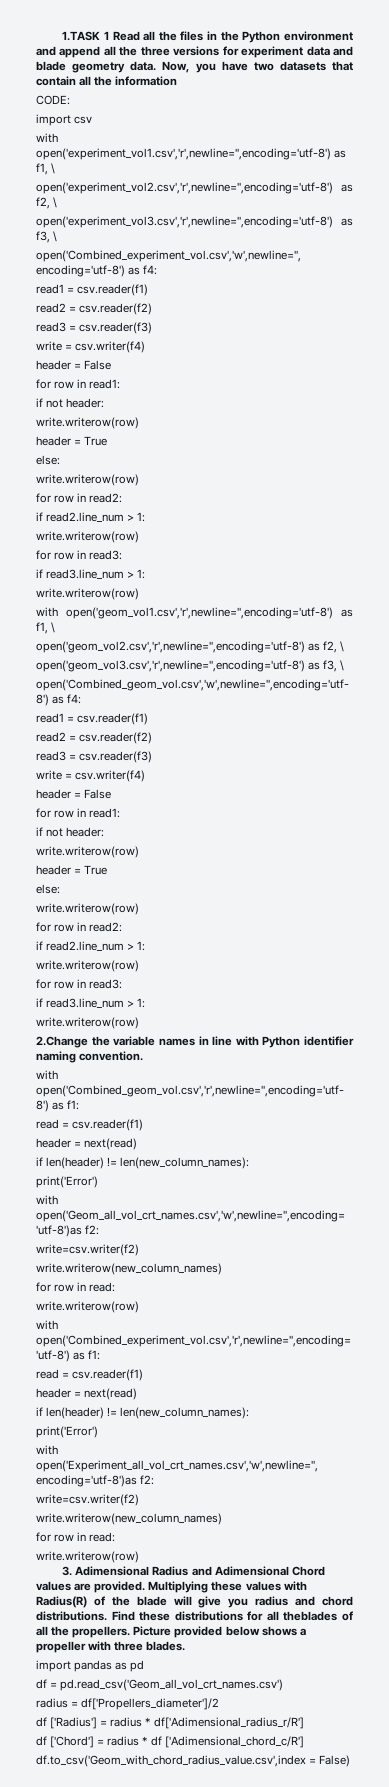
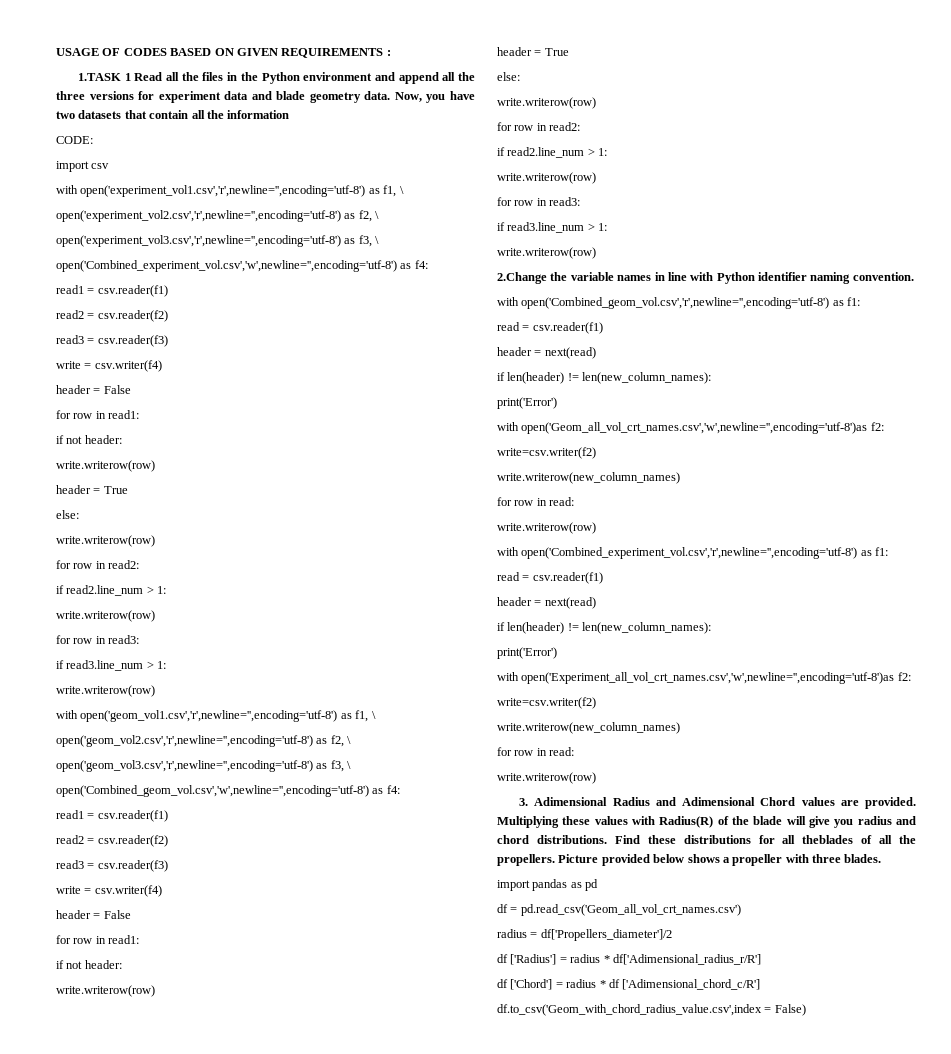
+ USAGE OF CODES BASED ON GIVEN REQUIREMENTS :

